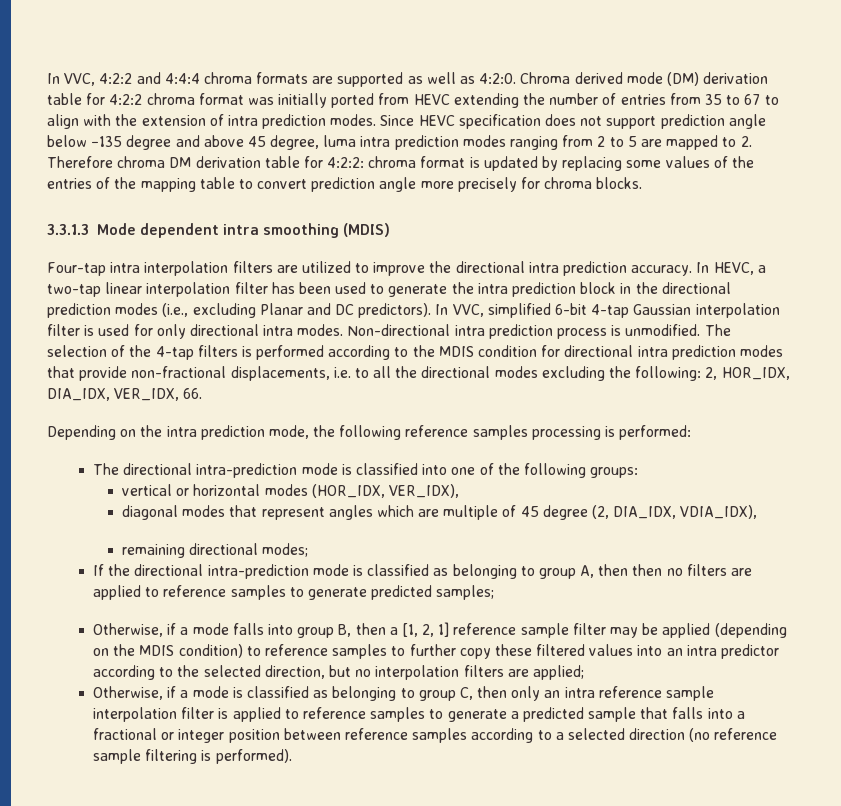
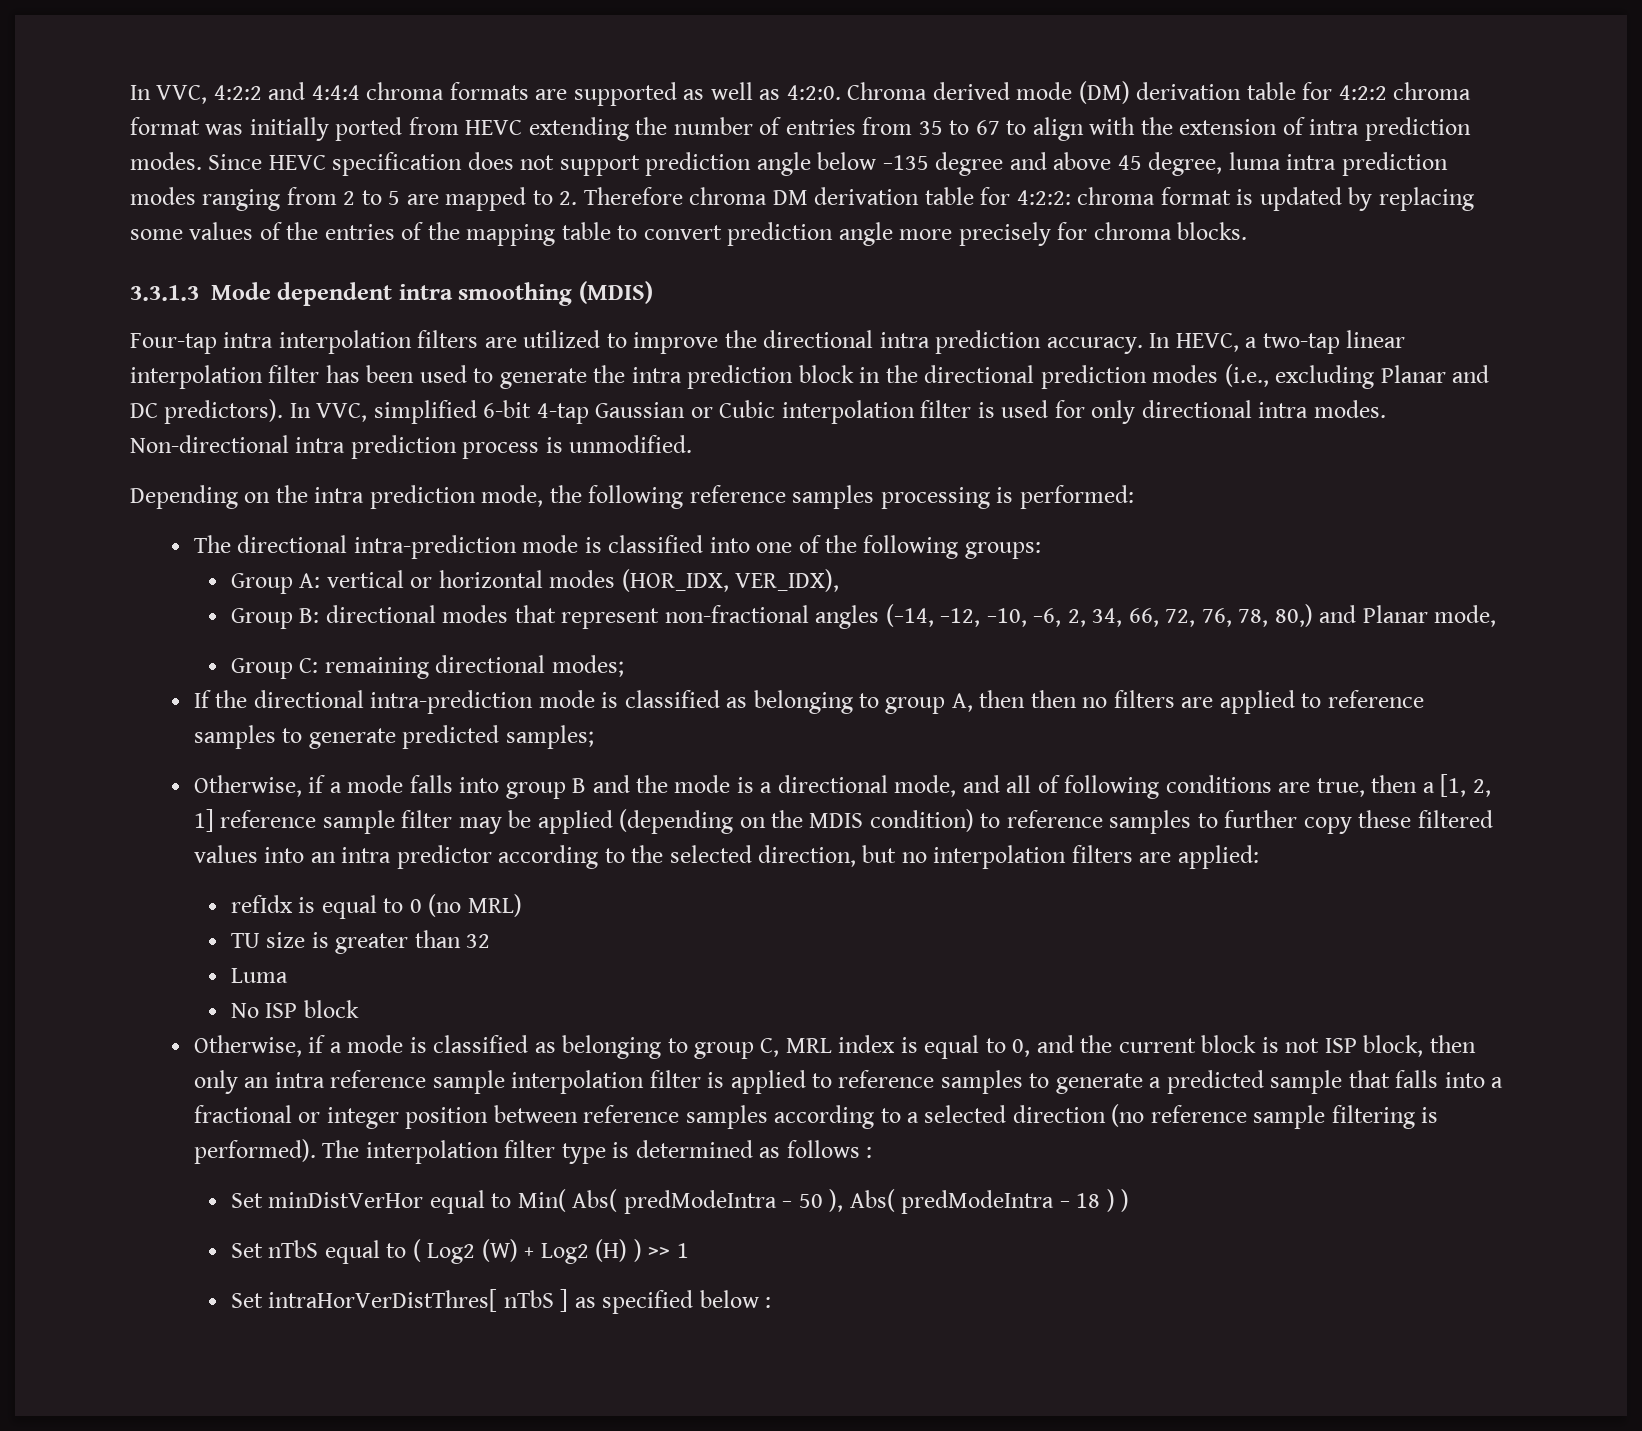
- In VVC, simplified 6-bit 4-tap Gaussian interpolation filter is used for only directional intra modes.
+ In VVC, simplified 6-bit 4-tap Gaussian or Cubic interpolation filter is used for only directional intra modes.
- The selection of the 4-tap filters is performed according to the MDIS condition for directional intra prediction modes that provide non-fractional displacements, i.e. to all the directional modes excluding the following: 2, HOR_IDX, DIA_IDX, VER_IDX, 66.
- vertical or horizontal modes (HOR_IDX, VER_IDX),
+ Group A: vertical or horizontal modes (HOR_IDX, VER_IDX),
- diagonal modes that represent angles which are multiple of 45 degree (2, DIA_IDX, VDIA_IDX),
- remaining directional modes;
+ Group B: directional modes that represent non-fractional angles (−14, −12, −10, −6, 2, 34, 66, 72, 76, 78, 80,) and Planar mode,
+ Group C: remaining directional modes;
- Otherwise, if a mode falls into group B, then a [1, 2, 1] reference sample filter may be applied (depending on the MDIS condition) to reference samples to further copy these filtered values into an intra predictor according to the selected direction, but no interpolation filters are applied;
+ Otherwise, if a mode falls into group B and the mode is a directional mode, and all of following conditions are true, then a [1, 2, 1] reference sample filter may be applied (depending on the MDIS condition) to reference samples to further copy these filtered values into an intra predictor according to the selected direction, but no interpolation filters are applied:
+ refIdx is equal to 0 (no MRL)
+ TU size is greater than 32
+ Luma
+ No ISP block
- Otherwise, if a mode is classified as belonging to group C, then only an intra reference sample interpolation filter is applied to reference samples to generate a predicted sample that falls into a fractional or integer position between reference samples according to a selected direction (no reference sample filtering is performed).
+ Otherwise, if a mode is classified as belonging to group C, MRL index is equal to 0, and the current block is not ISP block, then only an intra reference sample interpolation filter is applied to reference samples to generate a predicted sample that falls into a fractional or integer position between reference samples according to a selected direction (no reference sample filtering is performed).
+ The interpolation filter type is determined as follows :
+ Set minDistVerHor equal to Min( Abs( predModeIntra − 50 ), Abs( predModeIntra − 18 ) )
+ Set nTbS equal to ( Log2 (W) + Log2 (H) ) >> 1
+ Set intraHorVerDistThres[ nTbS ] as specified below :

